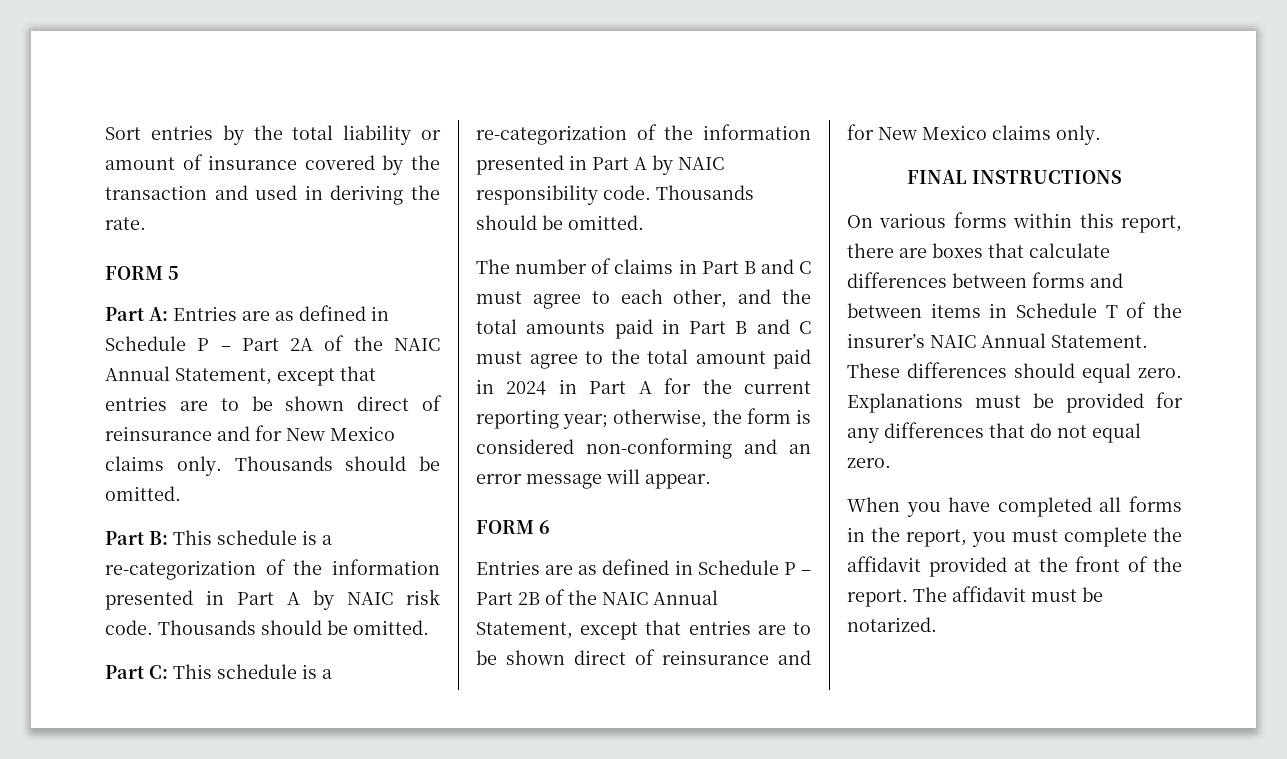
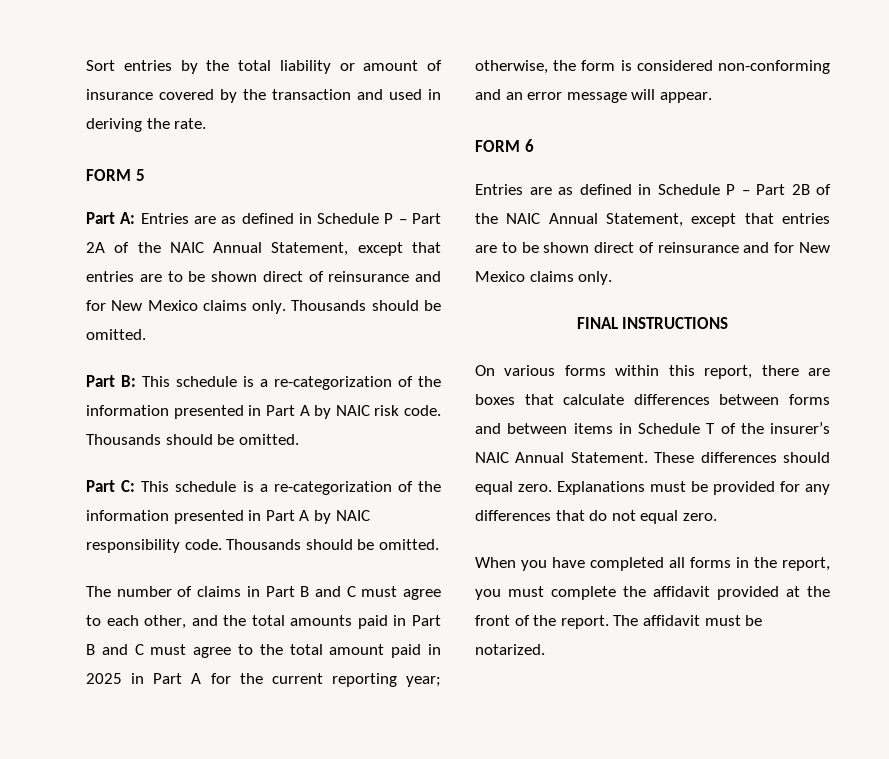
- The number of claims in Part B and C must agree to each other, and the total amounts paid in Part B and C must agree to the total amount paid in 2024 in Part A for the current reporting year; otherwise, the form is considered non-conforming and an error message will appear.
+ The number of claims in Part B and C must agree to each other, and the total amounts paid in Part B and C must agree to the total amount paid in 2025 in Part A for the current reporting year; otherwise, the form is considered non-conforming and an error message will appear.

